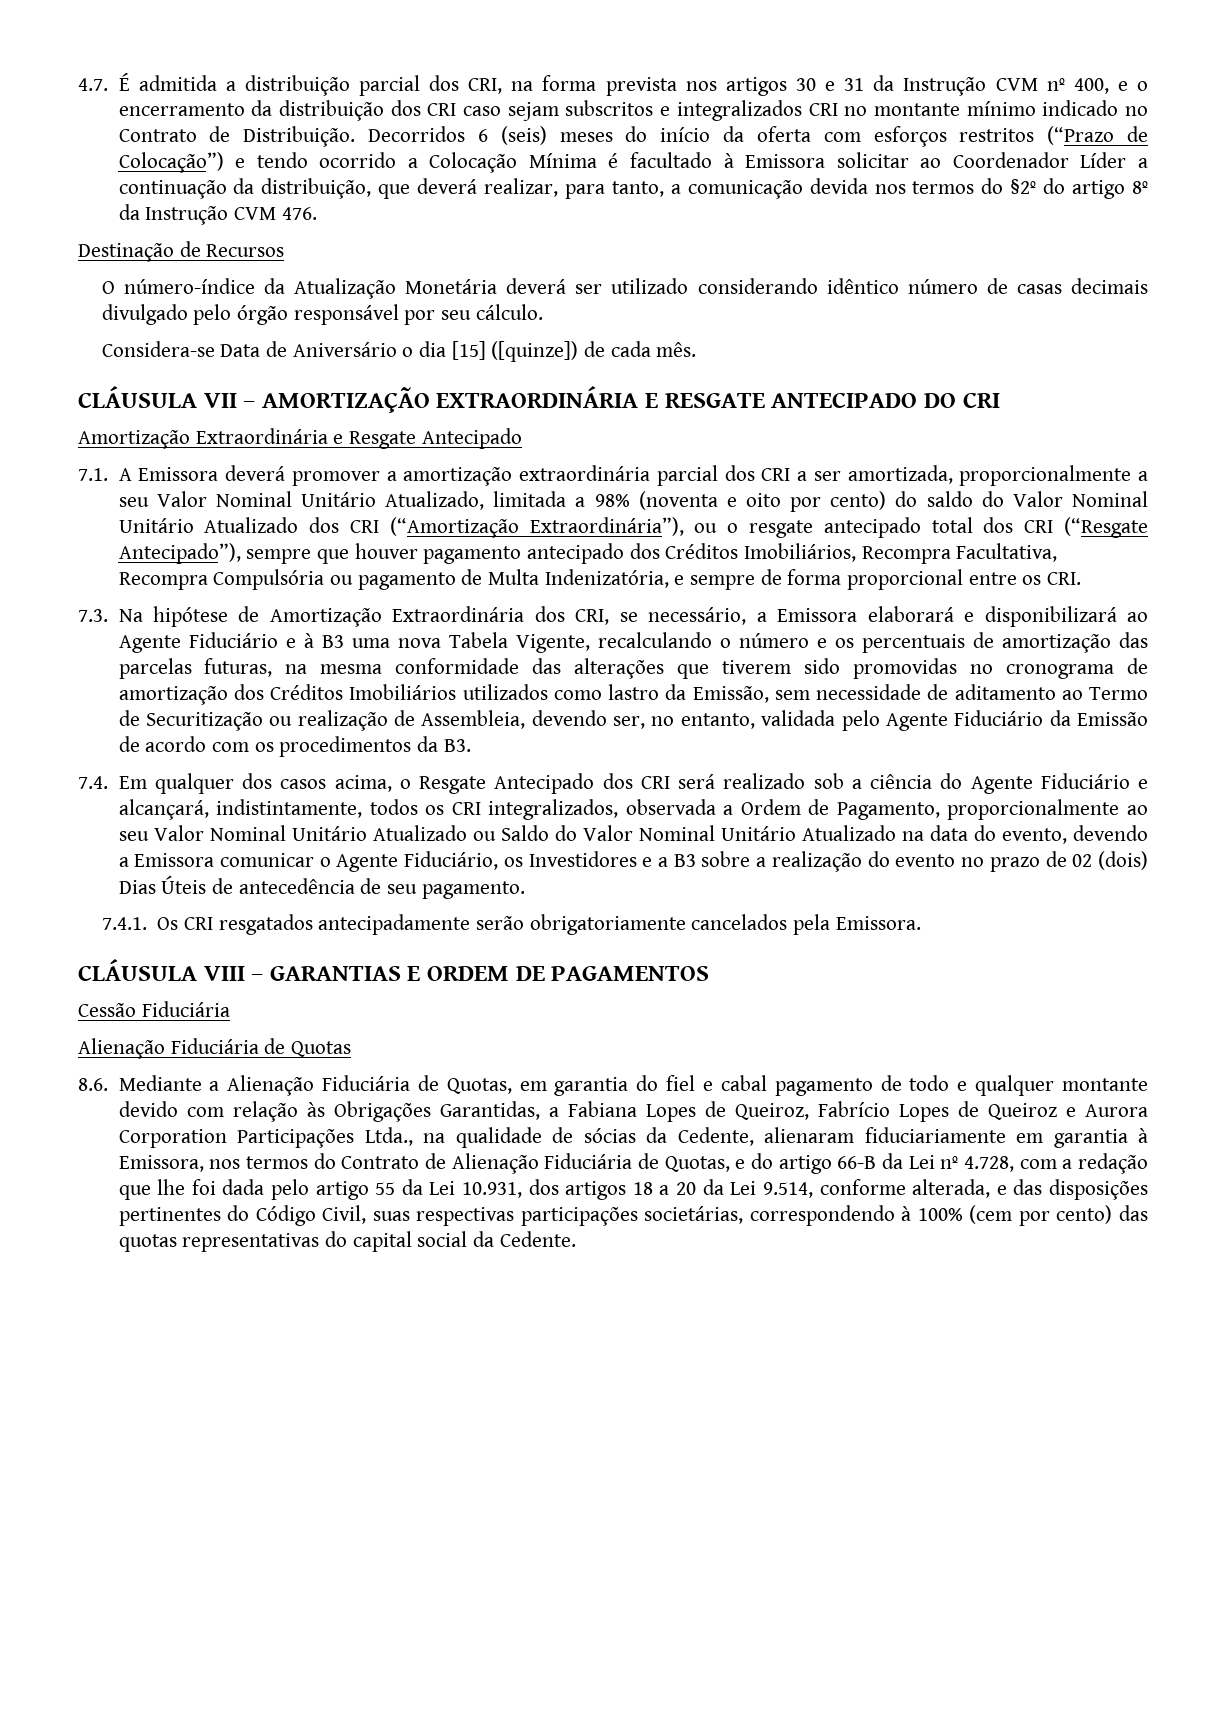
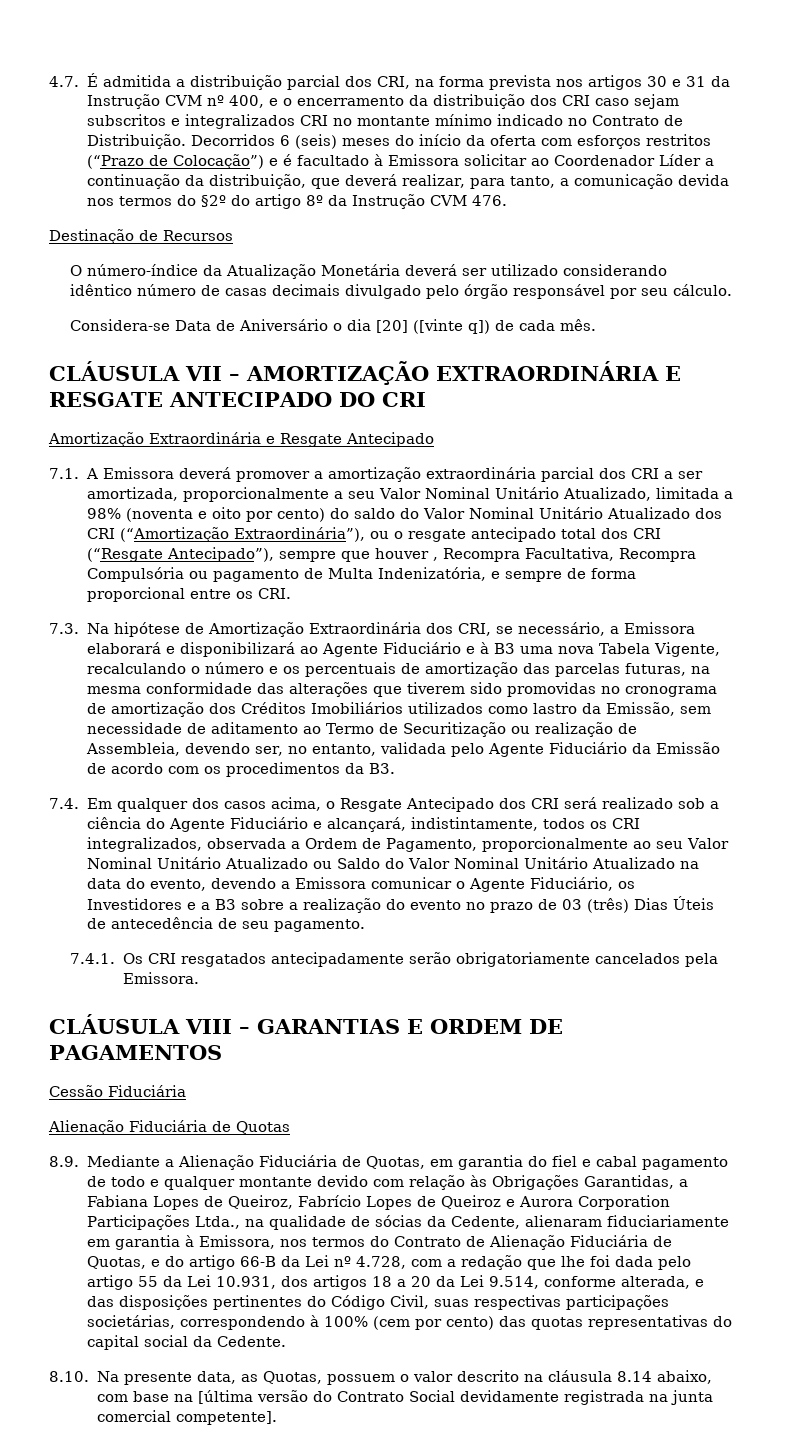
- Decorridos 6 (seis) meses do início da oferta com esforços restritos (“Prazo de Colocação”) e tendo ocorrido a Colocação Mínima é facultado à Emissora solicitar ao Coordenador Líder a continuação da distribuição, que deverá realizar, para tanto, a comunicação devida nos termos do §2º do artigo 8º da Instrução CVM 476.
+ Decorridos 6 (seis) meses do início da oferta com esforços restritos (“Prazo de Colocação”) e é facultado à Emissora solicitar ao Coordenador Líder a continuação da distribuição, que deverá realizar, para tanto, a comunicação devida nos termos do §2º do artigo 8º da Instrução CVM 476.
- Considera-se Data de Aniversário o dia [15] ([quinze]) de cada mês.
+ Considera-se Data de Aniversário o dia [20] ([vinte q]) de cada mês.
- 7.1. A Emissora deverá promover a amortização extraordinária parcial dos CRI a ser amortizada, proporcionalmente a seu Valor Nominal Unitário Atualizado, limitada a 98% (noventa e oito por cento) do saldo do Valor Nominal Unitário Atualizado dos CRI (“Amortização Extraordinária”), ou o resgate antecipado total dos CRI (“Resgate Antecipado”), sempre que houver pagamento antecipado dos Créditos Imobiliários, Recompra Facultativa, Recompra Compulsória ou pagamento de Multa Indenizatória, e sempre de forma proporcional entre os CRI.
+ 7.1. A Emissora deverá promover a amortização extraordinária parcial dos CRI a ser amortizada, proporcionalmente a seu Valor Nominal Unitário Atualizado, limitada a 98% (noventa e oito por cento) do saldo do Valor Nominal Unitário Atualizado dos CRI (“Amortização Extraordinária”), ou o resgate antecipado total dos CRI (“Resgate Antecipado”), sempre que houver , Recompra Facultativa, Recompra Compulsória ou pagamento de Multa Indenizatória, e sempre de forma proporcional entre os CRI.
- 7.4. Em qualquer dos casos acima, o Resgate Antecipado dos CRI será realizado sob a ciência do Agente Fiduciário e alcançará, indistintamente, todos os CRI integralizados, observada a Ordem de Pagamento, proporcionalmente ao seu Valor Nominal Unitário Atualizado ou Saldo do Valor Nominal Unitário Atualizado na data do evento, devendo a Emissora comunicar o Agente Fiduciário, os Investidores e a B3 sobre a realização do evento no prazo de 02 (dois) Dias Úteis de antecedência de seu pagamento.
+ 7.4. Em qualquer dos casos acima, o Resgate Antecipado dos CRI será realizado sob a ciência do Agente Fiduciário e alcançará, indistintamente, todos os CRI integralizados, observada a Ordem de Pagamento, proporcionalmente ao seu Valor Nominal Unitário Atualizado ou Saldo do Valor Nominal Unitário Atualizado na data do evento, devendo a Emissora comunicar o Agente Fiduciário, os Investidores e a B3 sobre a realização do evento no prazo de 03 (três) Dias Úteis de antecedência de seu pagamento.
- 8.6. Mediante a Alienação Fiduciária de Quotas, em garantia do fiel e cabal pagamento de todo e qualquer montante devido com relação às Obrigações Garantidas, a Fabiana Lopes de Queiroz, Fabrício Lopes de Queiroz e Aurora Corporation Participações Ltda., na qualidade de sócias da Cedente, alienaram fiduciariamente em garantia à Emissora, nos termos do Contrato de Alienação Fiduciária de Quotas, e do artigo 66-B da Lei nº 4.728, com a redação que lhe foi dada pelo artigo 55 da Lei 10.931, dos artigos 18 a 20 da Lei 9.514, conforme alterada, e das disposições pertinentes do Código Civil, suas respectivas participações societárias, correspondendo à 100% (cem por cento) das quotas representativas do capital social da Cedente.
+ 8.9. Mediante a Alienação Fiduciária de Quotas, em garantia do fiel e cabal pagamento de todo e qualquer montante devido com relação às Obrigações Garantidas, a Fabiana Lopes de Queiroz, Fabrício Lopes de Queiroz e Aurora Corporation Participações Ltda., na qualidade de sócias da Cedente, alienaram fiduciariamente em garantia à Emissora, nos termos do Contrato de Alienação Fiduciária de Quotas, e do artigo 66-B da Lei nº 4.728, com a redação que lhe foi dada pelo artigo 55 da Lei 10.931, dos artigos 18 a 20 da Lei 9.514, conforme alterada, e das disposições pertinentes do Código Civil, suas respectivas participações societárias, correspondendo à 100% (cem por cento) das quotas representativas do capital social da Cedente.
+ 8.10. Na presente data, as Quotas, possuem o valor descrito na cláusula 8.14 abaixo, com base na [última versão do Contrato Social devidamente registrada na junta comercial competente].

